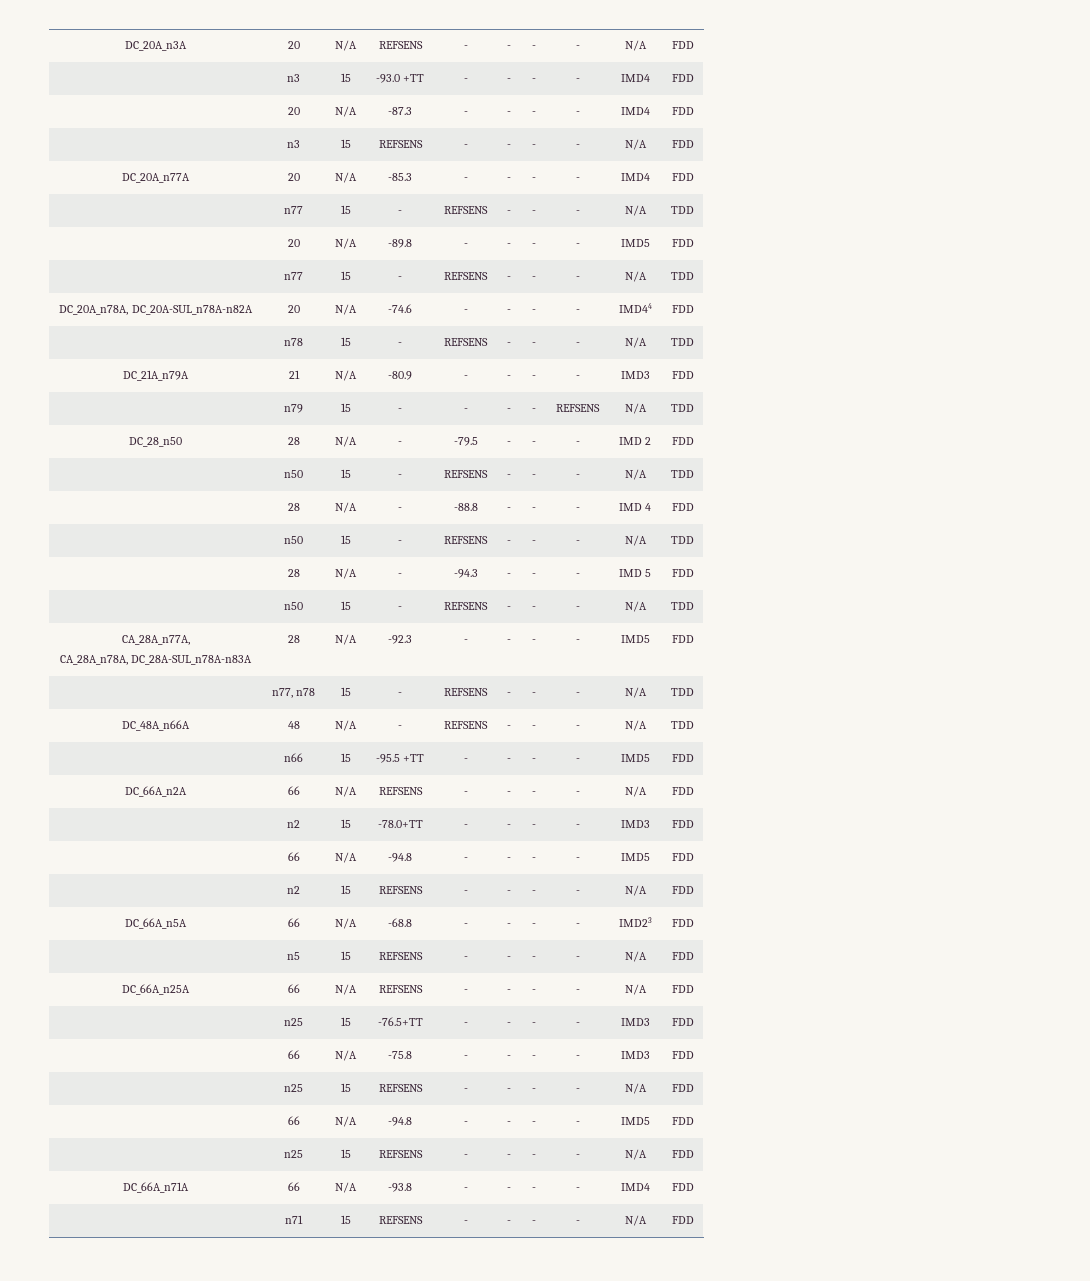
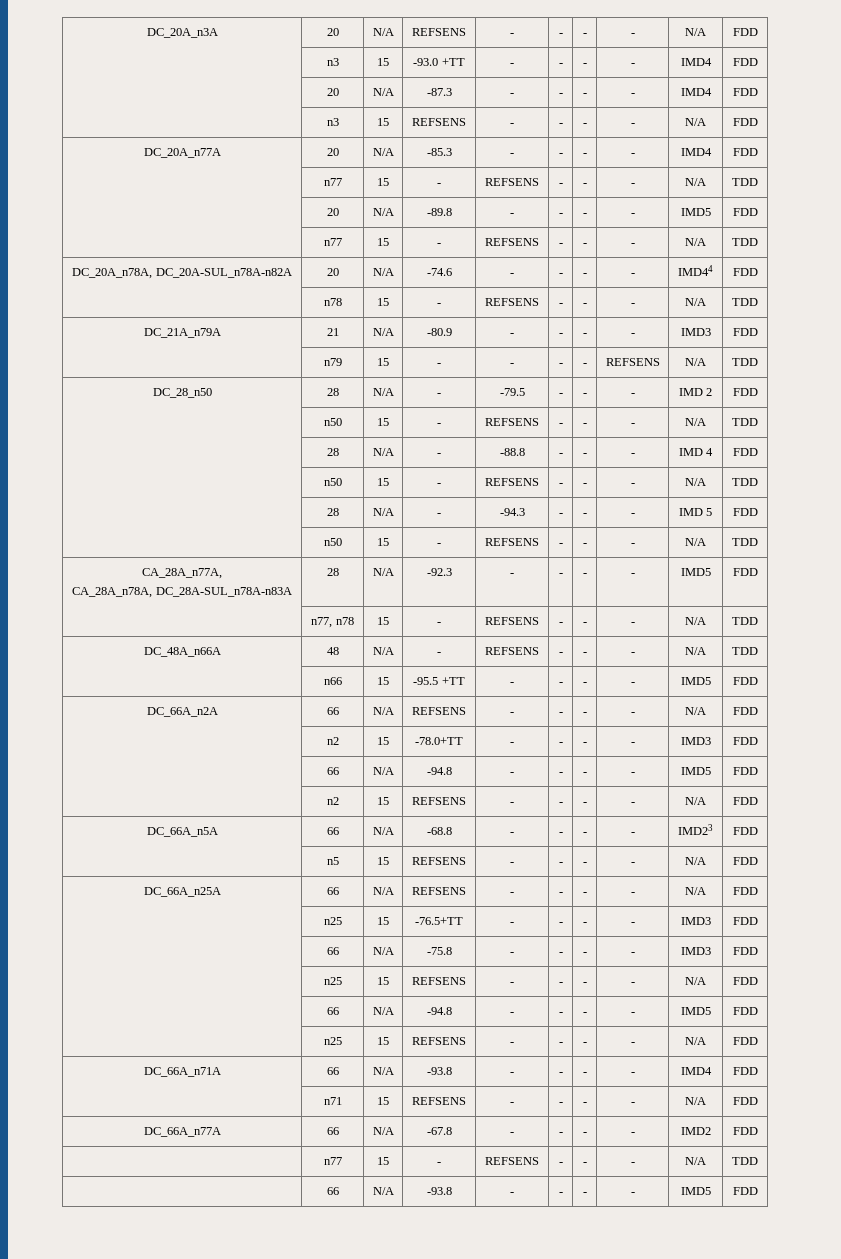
+ DC_66A_n77A | 66 | N/A | -67.8 | - | - | - | - | IMD2 | FDD
+ | n77 | 15 | - | REFSENS | - | - | - | N/A | TDD
+ | 66 | N/A | -93.8 | - | - | - | - | IMD5 | FDD

